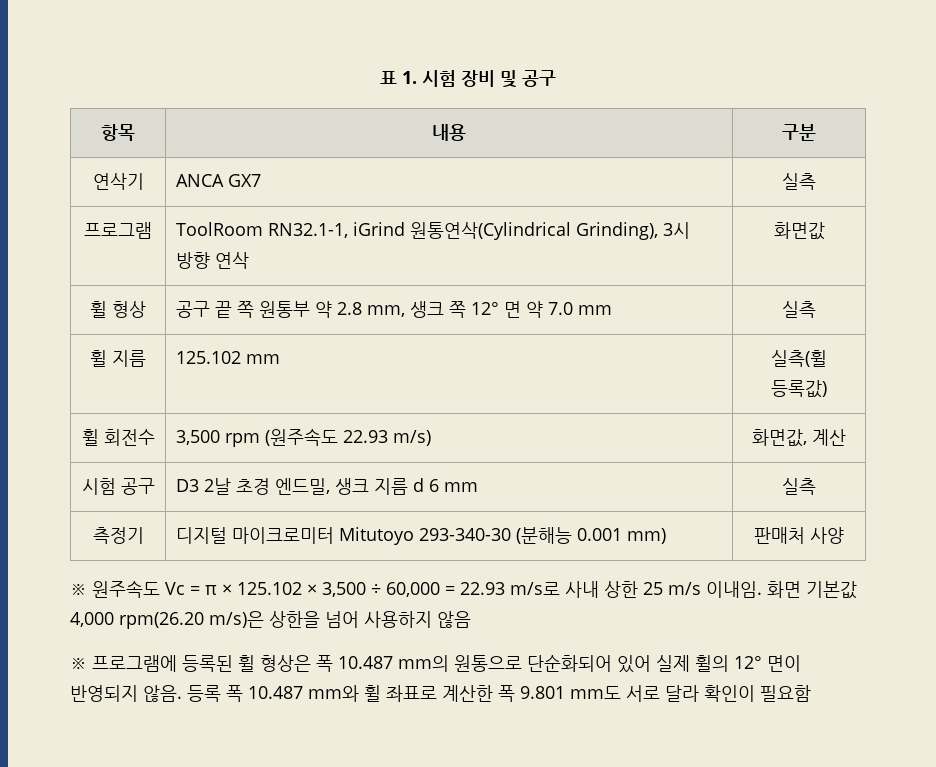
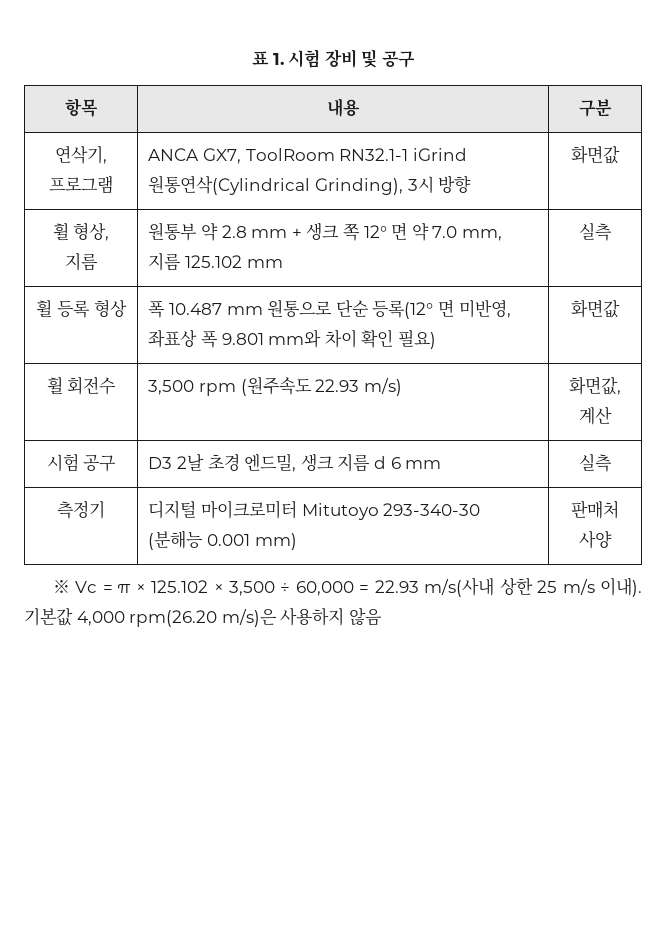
- 연삭기 | ANCA GX7 | 실측
- 프로그램 | ToolRoom RN32.1-1, iGrind 원통연삭(Cylindrical Grinding), 3시 방향 연삭 | 화면값
- 휠 형상 | 공구 끝 쪽 원통부 약 2.8 mm, 생크 쪽 12° 면 약 7.0 mm | 실측
+ 연삭기, 프로그램 | ANCA GX7, ToolRoom RN32.1-1 iGrind 원통연삭(Cylindrical Grinding), 3시 방향 | 화면값
+ 휠 형상, 지름 | 원통부 약 2.8 mm + 생크 쪽 12° 면 약 7.0 mm, 지름 125.102 mm | 실측
- 휠 지름 | 125.102 mm | 실측(휠 등록값)
+ 휠 등록 형상 | 폭 10.487 mm 원통으로 단순 등록(12° 면 미반영, 좌표상 폭 9.801 mm와 차이 확인 필요) | 화면값
- ※ 원주속도 Vc = π × 125.102 × 3,500 ÷ 60,000 = 22.93 m/s로 사내 상한 25 m/s 이내임. 화면 기본값 4,000 rpm(26.20 m/s)은 상한을 넘어 사용하지 않음
+ ※ Vc = π × 125.102 × 3,500 ÷ 60,000 = 22.93 m/s(사내 상한 25 m/s 이내). 기본값 4,000 rpm(26.20 m/s)은 사용하지 않음
- ※ 프로그램에 등록된 휠 형상은 폭 10.487 mm의 원통으로 단순화되어 있어 실제 휠의 12° 면이 반영되지 않음. 등록 폭 10.487 mm와 휠 좌표로 계산한 폭 9.801 mm도 서로 달라 확인이 필요함

